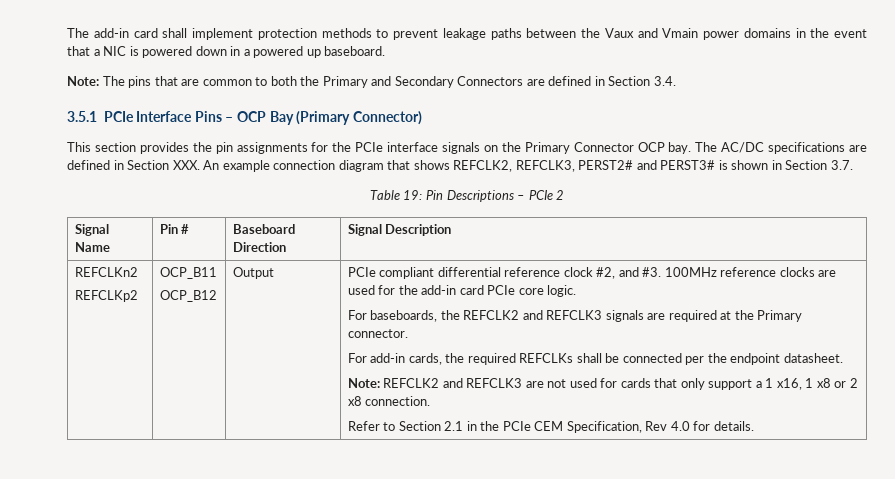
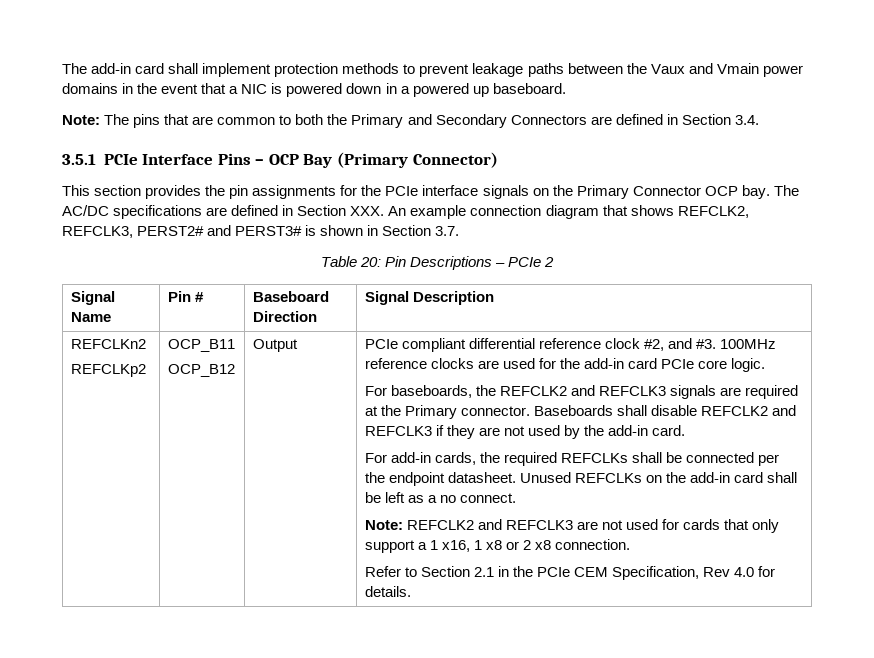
- Table 19: Pin Descriptions – PCIe 2
+ Table 20: Pin Descriptions – PCIe 2
+ Baseboards shall disable REFCLK2 and REFCLK3 if they are not used by the add-in card.
+ Unused REFCLKs on the add-in card shall be left as a no connect.

